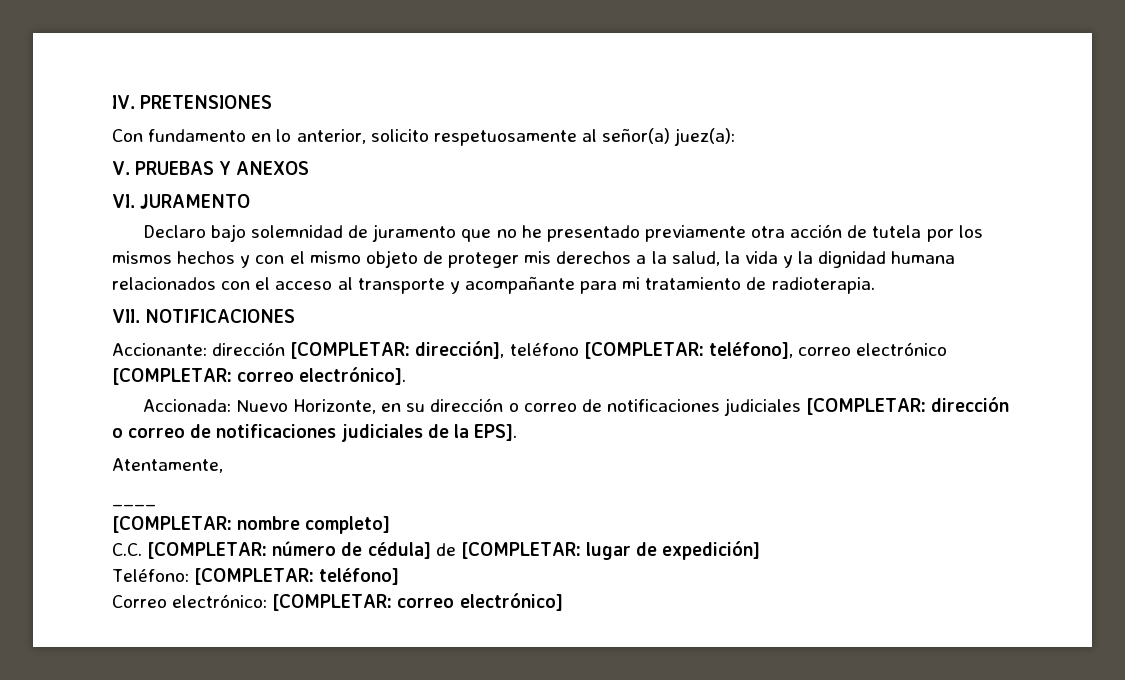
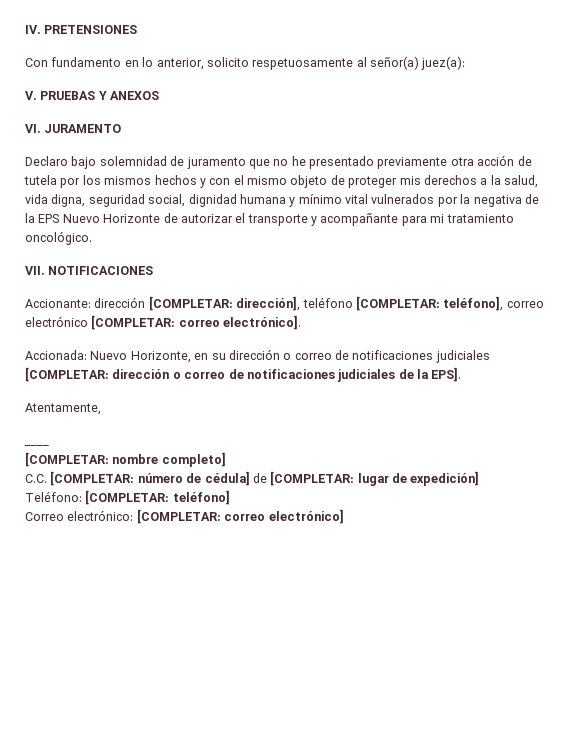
- Declaro bajo solemnidad de juramento que no he presentado previamente otra acción de tutela por los mismos hechos y con el mismo objeto de proteger mis derechos a la salud, la vida y la dignidad humana relacionados con el acceso al transporte y acompañante para mi tratamiento de radioterapia.
+ Declaro bajo solemnidad de juramento que no he presentado previamente otra acción de tutela por los mismos hechos y con el mismo objeto de proteger mis derechos a la salud, vida digna, seguridad social, dignidad humana y mínimo vital vulnerados por la negativa de la EPS Nuevo Horizonte de autorizar el transporte y acompañante para mi tratamiento oncológico.

